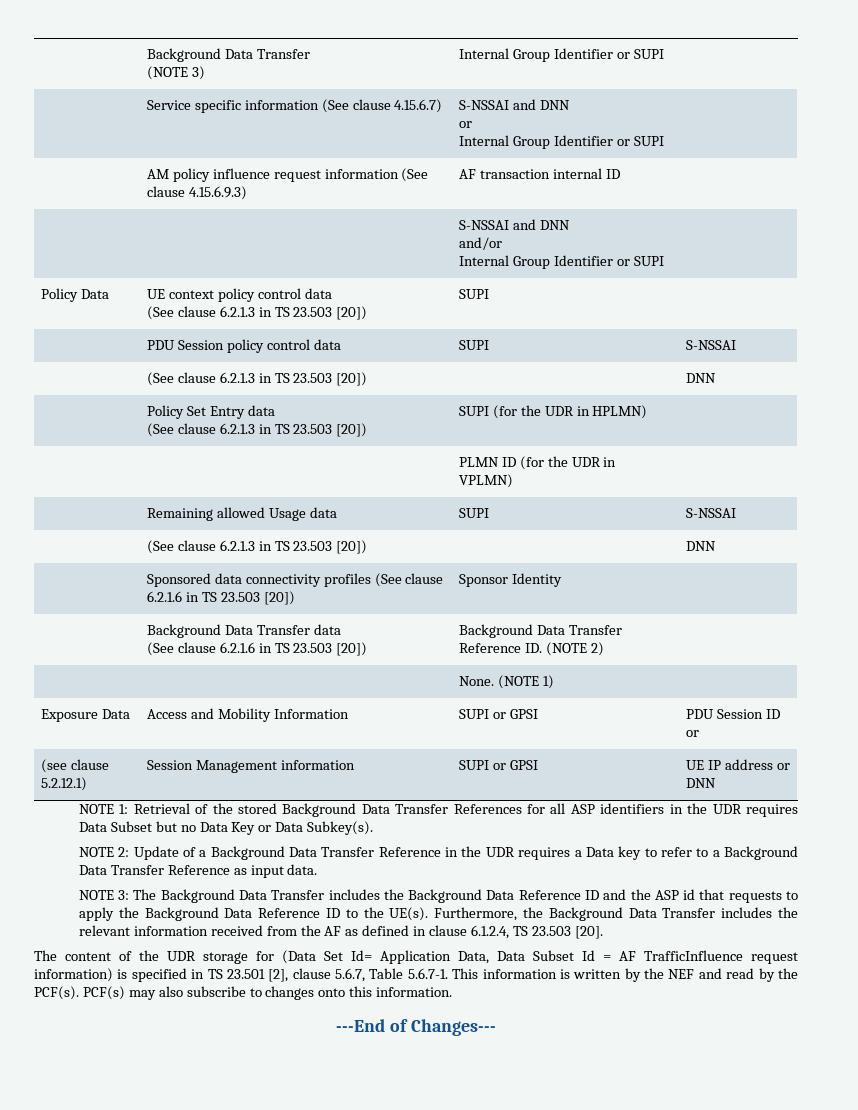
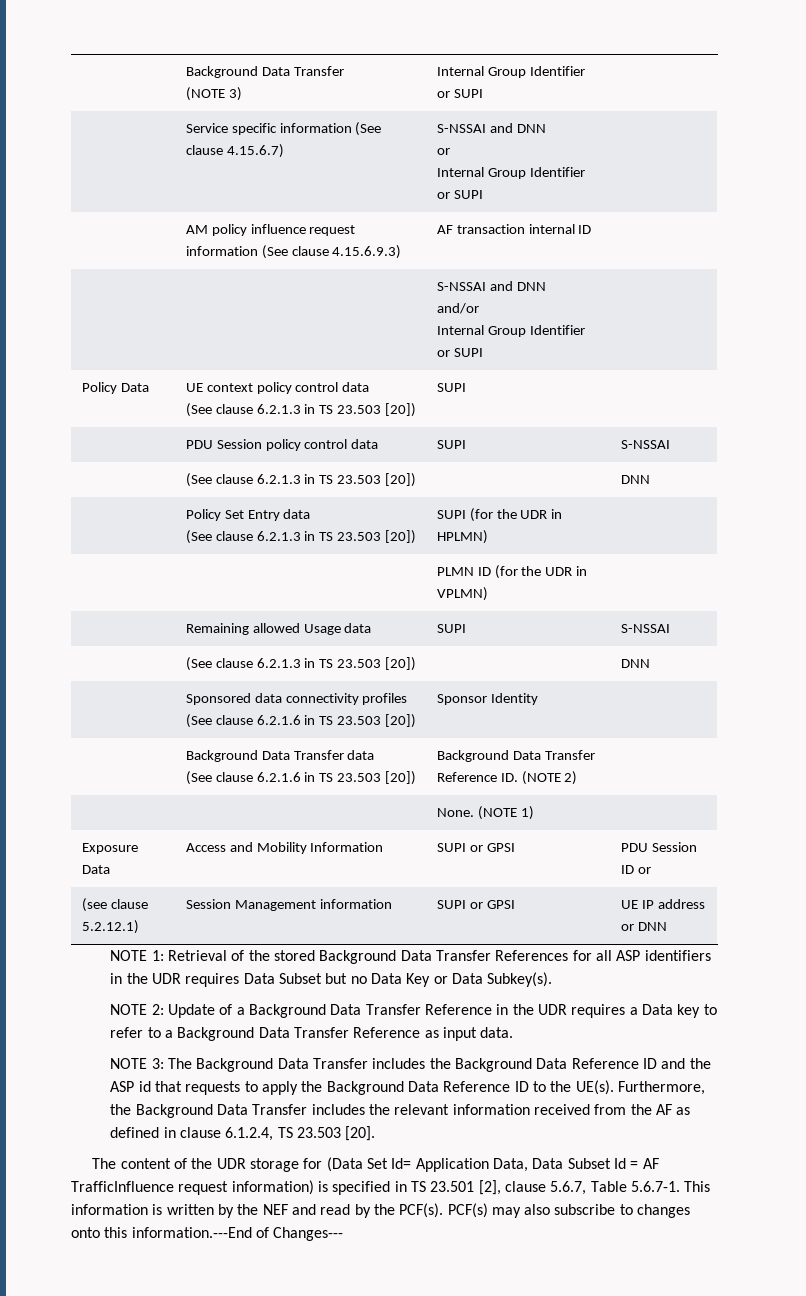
- PCF(s) may also subscribe to changes onto this information.
- ---End of Changes---
+ PCF(s) may also subscribe to changes onto this information.---End of Changes---

